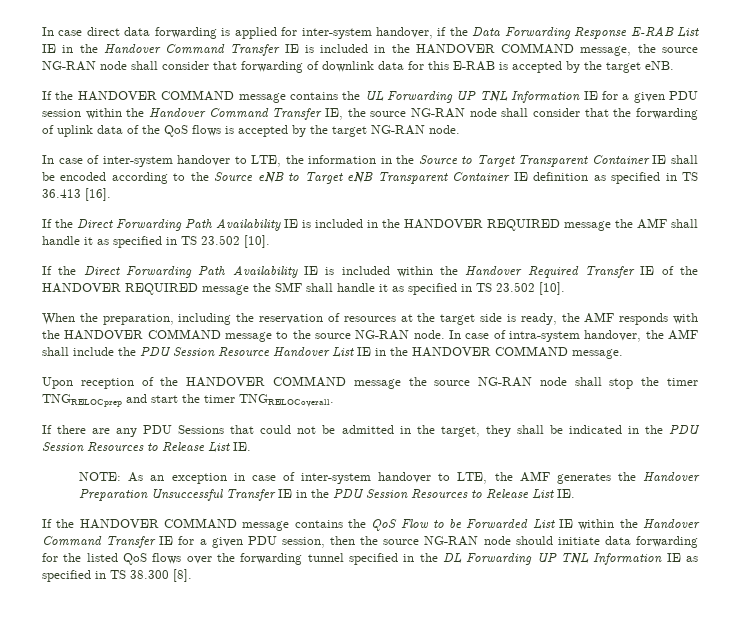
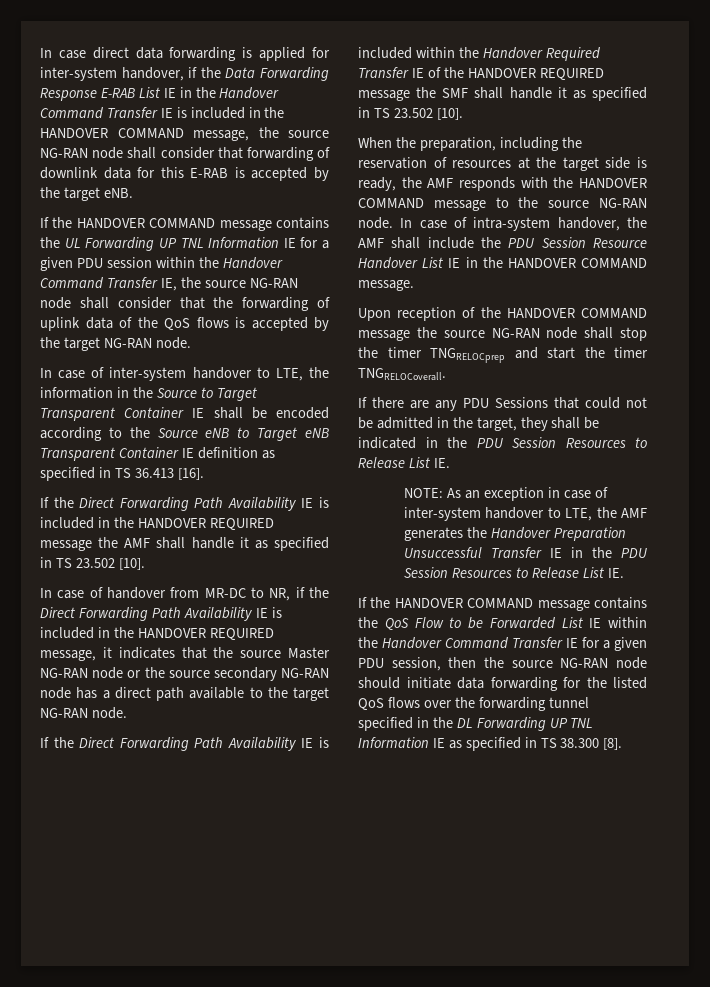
+ In case of handover from MR-DC to NR, if the Direct Forwarding Path Availability IE is included in the HANDOVER REQUIRED message, it indicates that the source Master NG-RAN node or the source secondary NG-RAN node has a direct path available to the target NG-RAN node.

